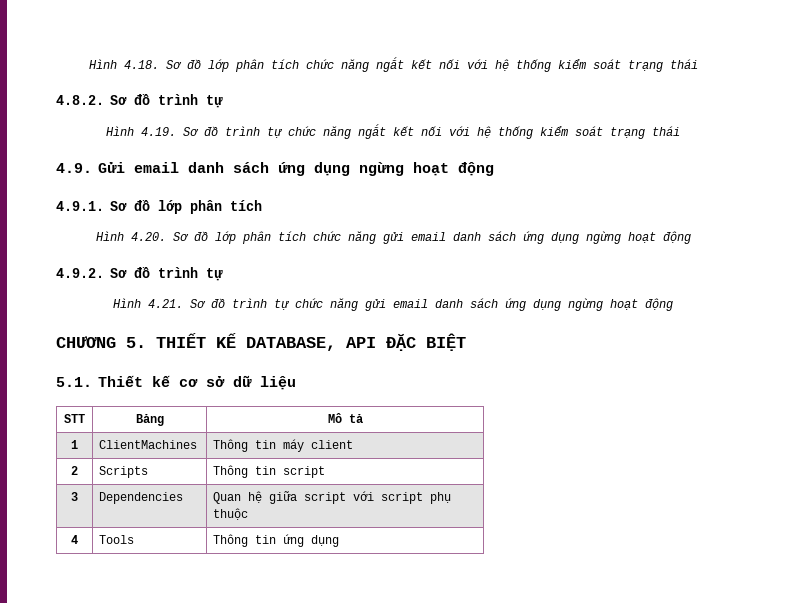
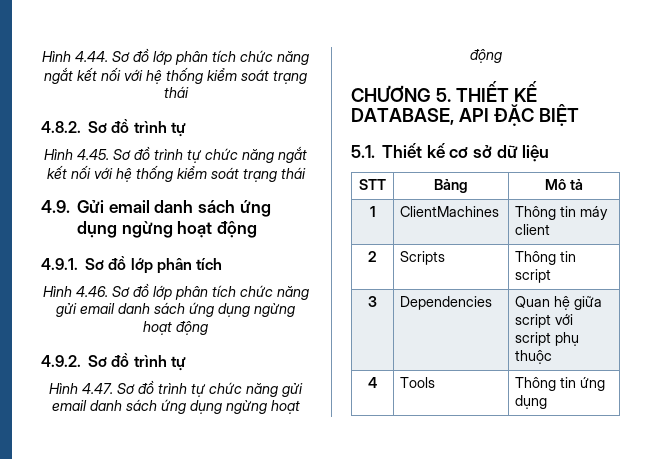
- Hình 4.18. Sơ đồ lớp phân tích chức năng ngắt kết nối với hệ thống kiểm soát trạng thái
+ Hình 4.44. Sơ đồ lớp phân tích chức năng ngắt kết nối với hệ thống kiểm soát trạng thái
- Hình 4.19. Sơ đồ trình tự chức năng ngắt kết nối với hệ thống kiểm soát trạng thái
+ Hình 4.45. Sơ đồ trình tự chức năng ngắt kết nối với hệ thống kiểm soát trạng thái
- Hình 4.20. Sơ đồ lớp phân tích chức năng gửi email danh sách ứng dụng ngừng hoạt động
+ Hình 4.46. Sơ đồ lớp phân tích chức năng gửi email danh sách ứng dụng ngừng hoạt động
- Hình 4.21. Sơ đồ trình tự chức năng gửi email danh sách ứng dụng ngừng hoạt động
+ Hình 4.47. Sơ đồ trình tự chức năng gửi email danh sách ứng dụng ngừng hoạt động

